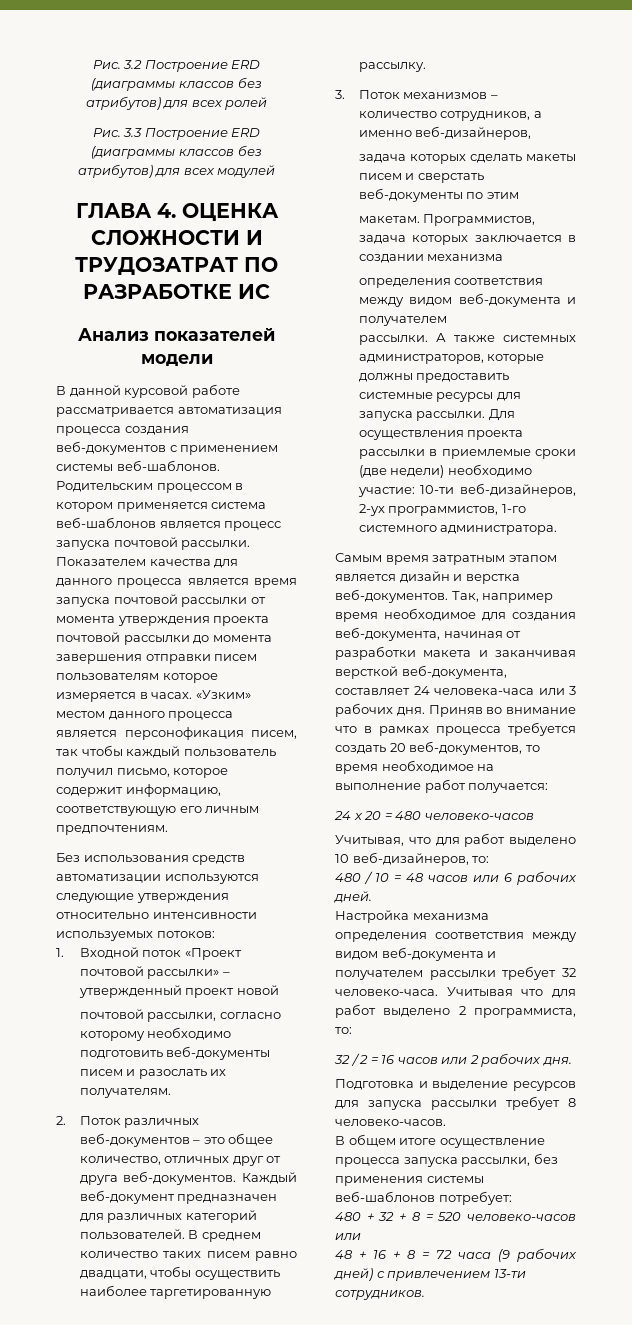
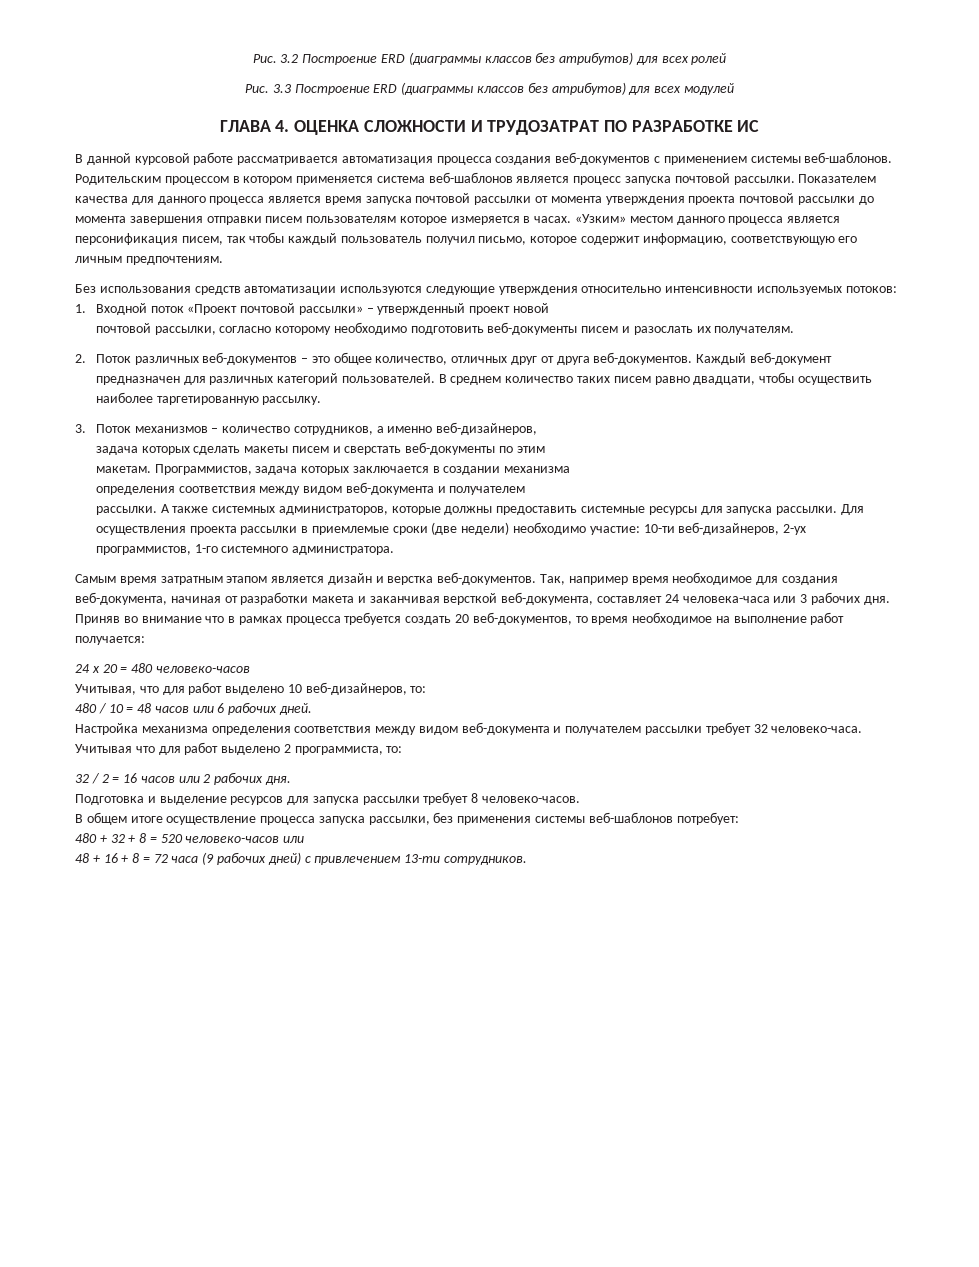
- Анализ показателей модели
- «Узким» местом данного процесса является персонофикация писем, так чтобы каждый пользователь получил письмо, которое содержит информацию, соответствующую его личным предпочтениям.
+ «Узким» местом данного процесса является персонификация писем, так чтобы каждый пользователь получил письмо, которое содержит информацию, соответствующую его личным предпочтениям.

